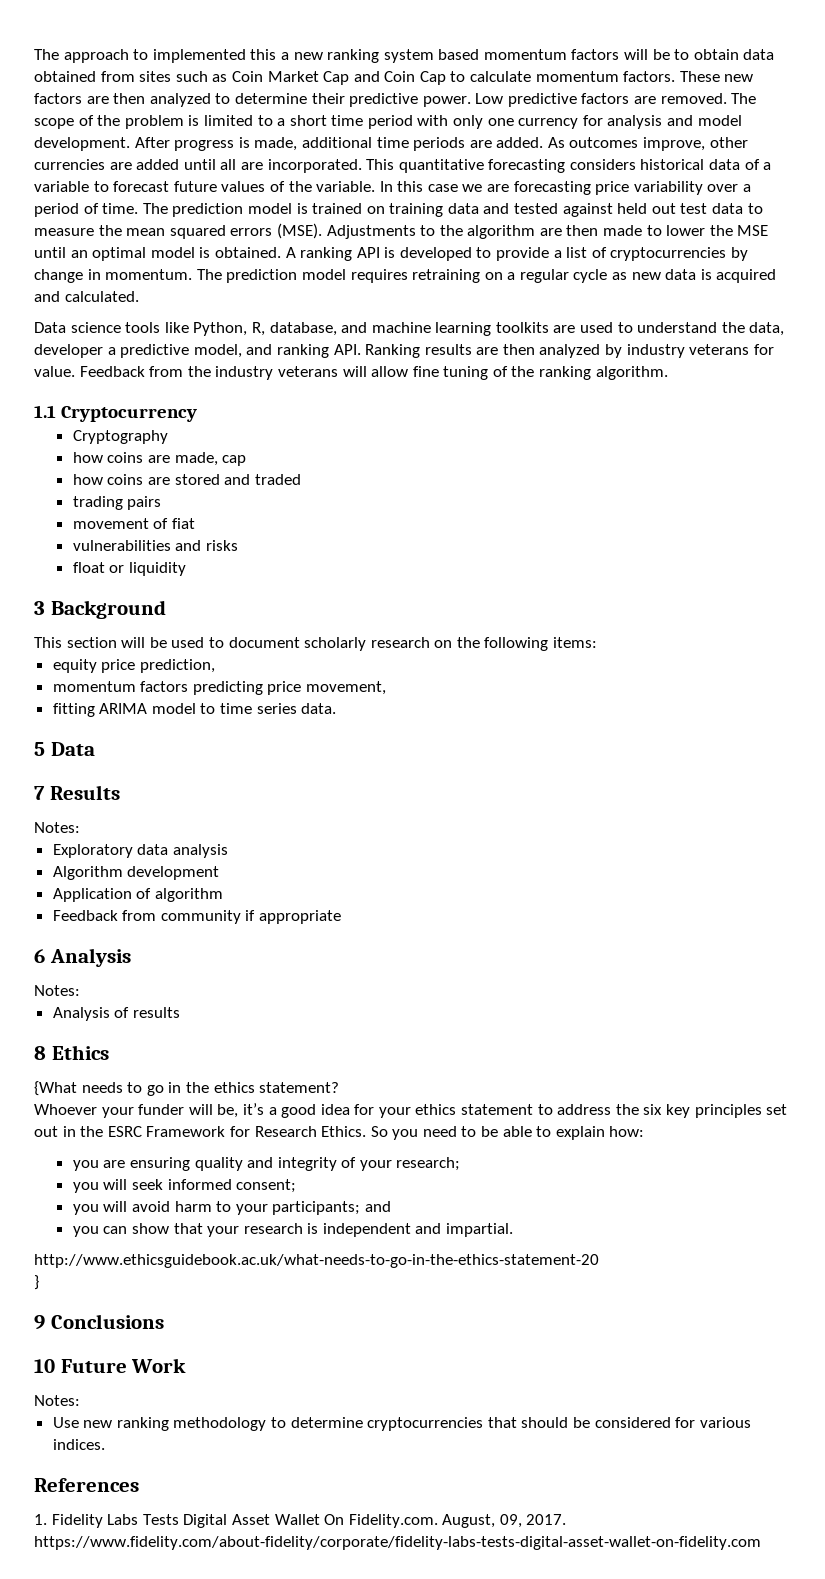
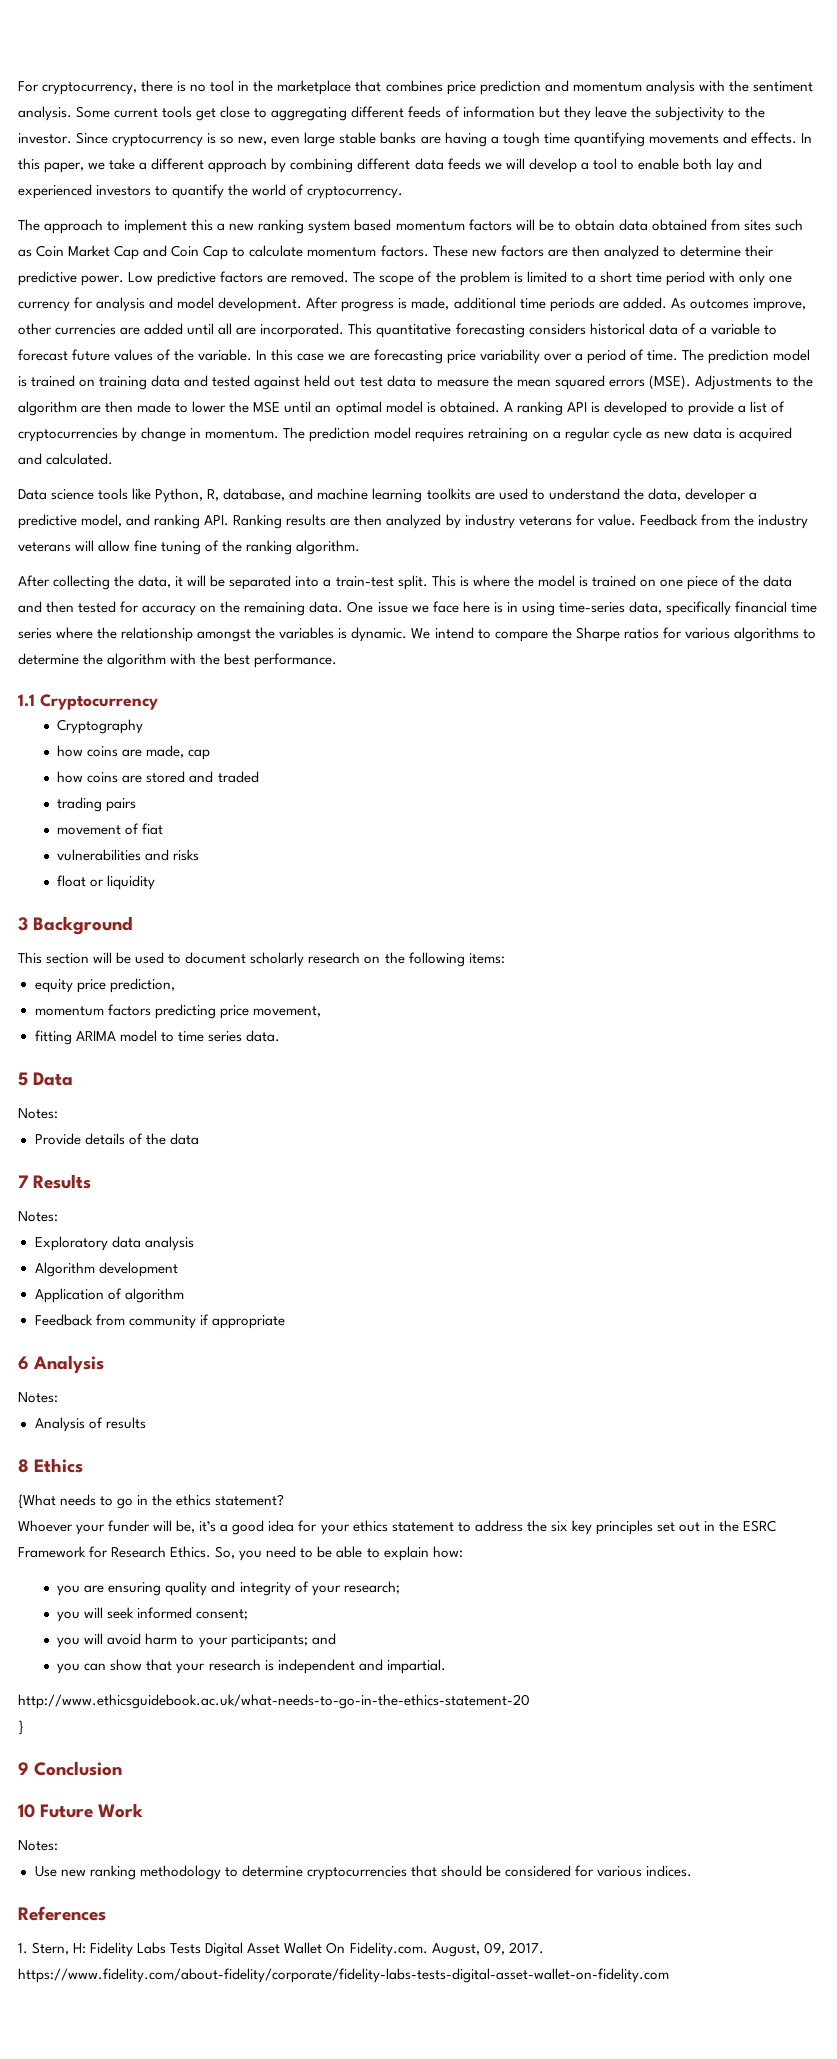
+ For cryptocurrency, there is no tool in the marketplace that combines price prediction and momentum analysis with the sentiment analysis. Some current tools get close to aggregating different feeds of information but they leave the subjectivity to the investor. Since cryptocurrency is so new, even large stable banks are having a tough time quantifying movements and effects. In this paper, we take a different approach by combining different data feeds we will develop a tool to enable both lay and experienced investors to quantify the world of cryptocurrency.
- The approach to implemented this a new ranking system based momentum factors will be to obtain data obtained from sites such as Coin Market Cap and Coin Cap to calculate momentum factors.
+ The approach to implement this a new ranking system based momentum factors will be to obtain data obtained from sites such as Coin Market Cap and Coin Cap to calculate momentum factors.
+ After collecting the data, it will be separated into a train-test split. This is where the model is trained on one piece of the data and then tested for accuracy on the remaining data. One issue we face here is in using time-series data, specifically financial time series where the relationship amongst the variables is dynamic. We intend to compare the Sharpe ratios for various algorithms to determine the algorithm with the best performance.
  5 Data
+ Notes:
+ Provide details of the data
- So you need to be able to explain how:
+ So, you need to be able to explain how:
- 9 Conclusions
+ 9 Conclusion
- 1. Fidelity Labs Tests Digital Asset Wallet On Fidelity.com. August, 09, 2017. https://www.fidelity.com/about-fidelity/corporate/fidelity-labs-tests-digital-asset-wallet-on-fidelity.com
+ 1. Stern, H: Fidelity Labs Tests Digital Asset Wallet On Fidelity.com. August, 09, 2017. https://www.fidelity.com/about-fidelity/corporate/fidelity-labs-tests-digital-asset-wallet-on-fidelity.com

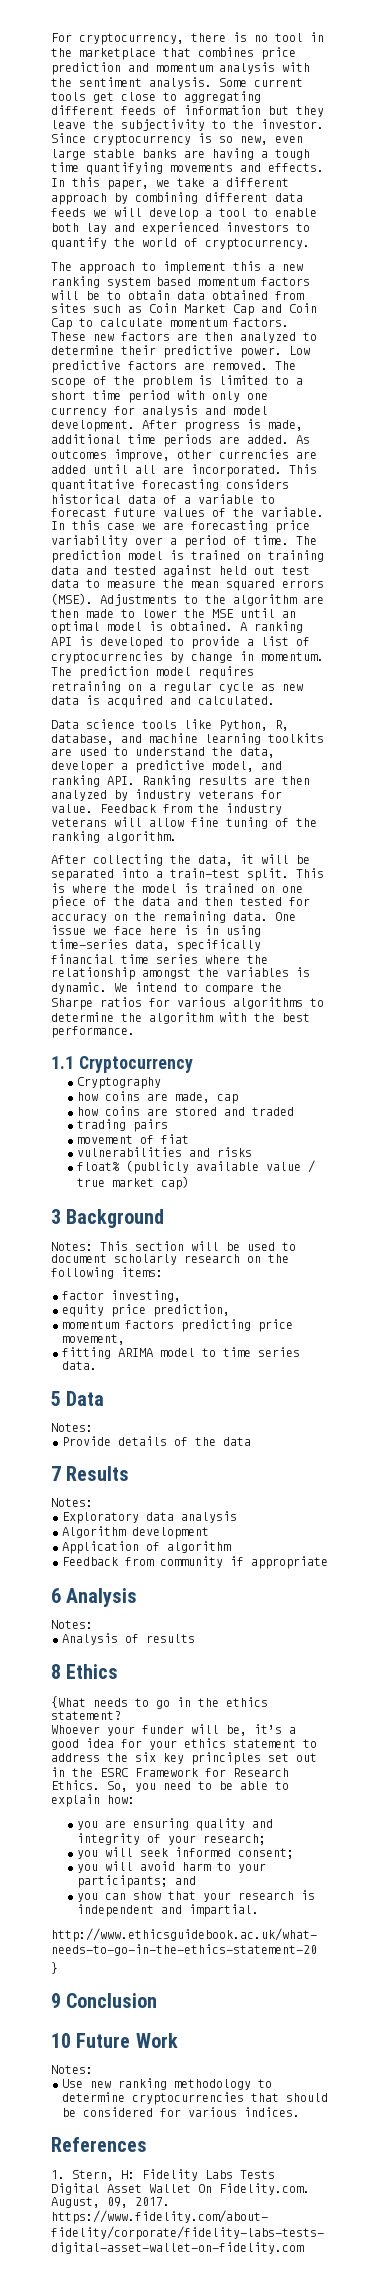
- float or liquidity
+ float% (publicly available value / true market cap)
- This section will be used to document scholarly research on the following items:
+ Notes: This section will be used to document scholarly research on the following items:
+ factor investing,

